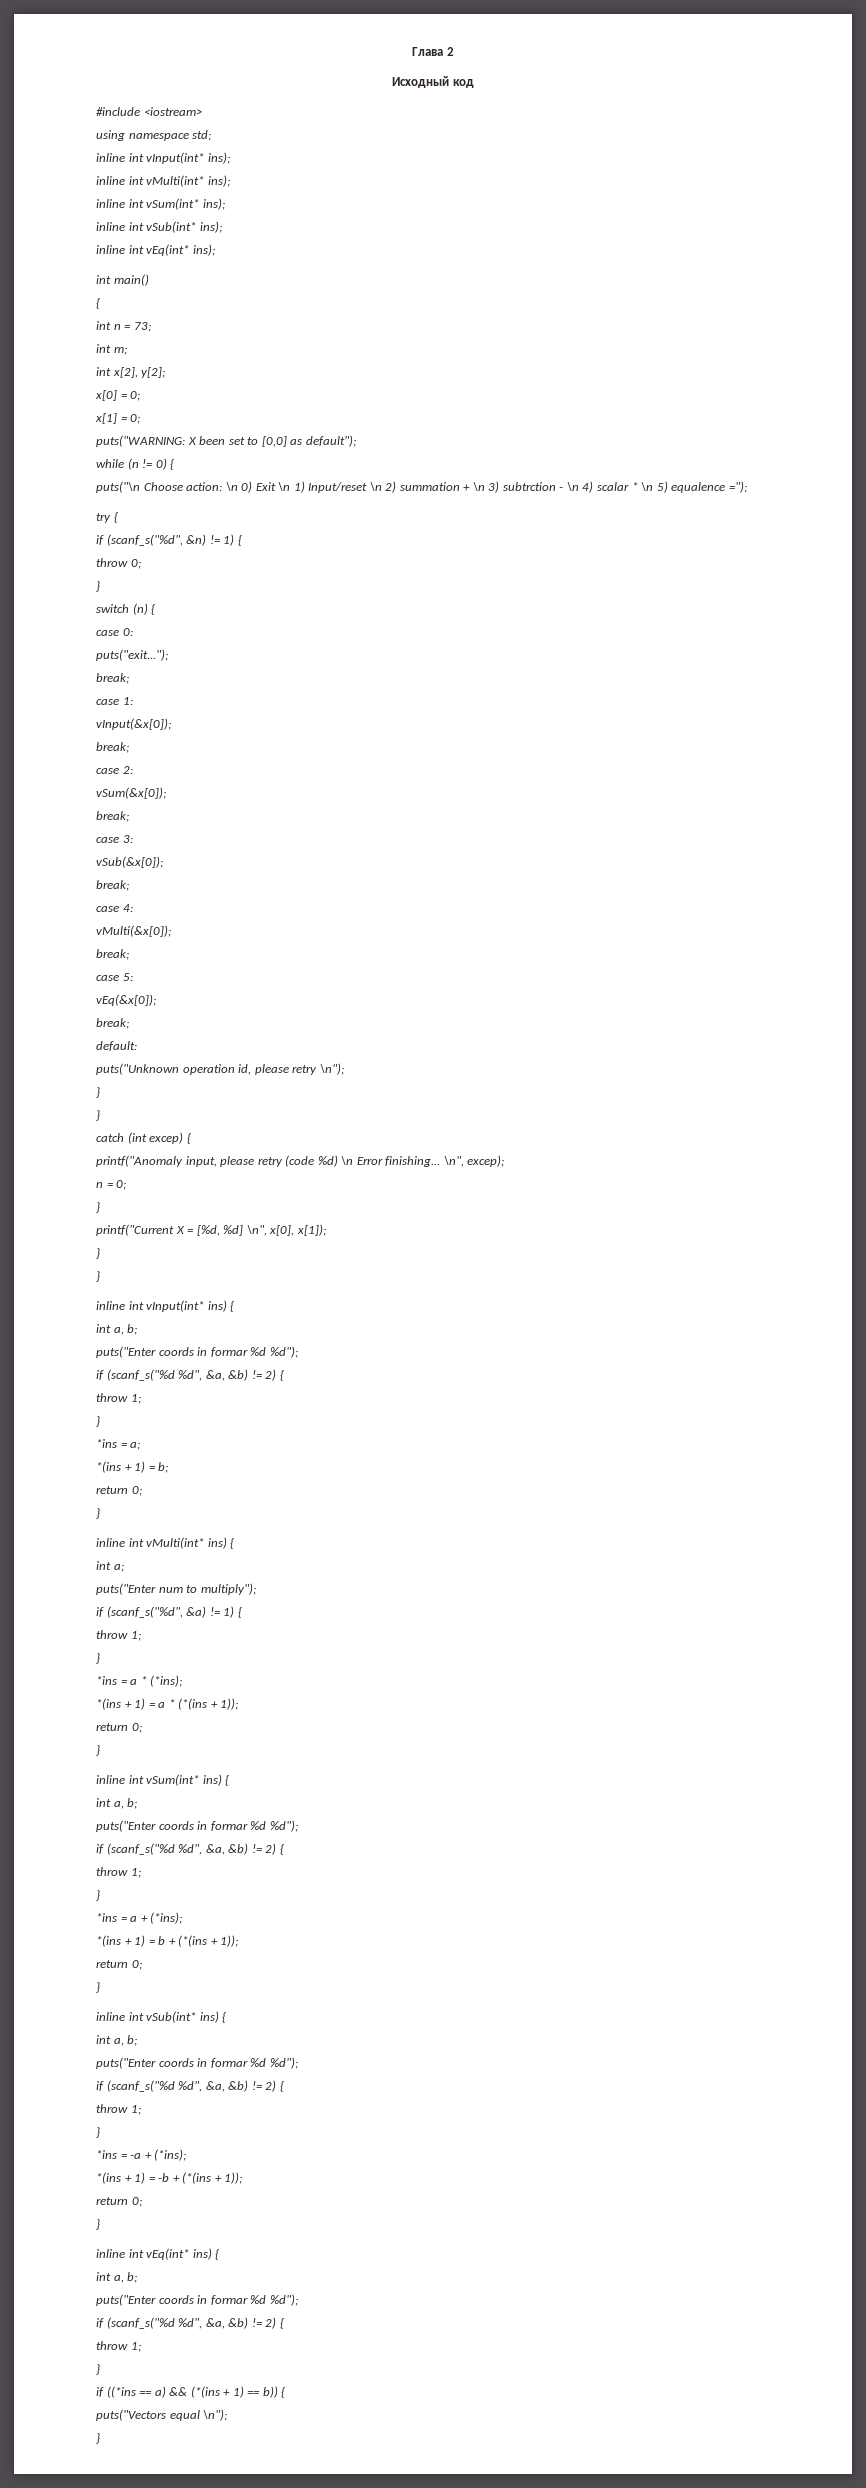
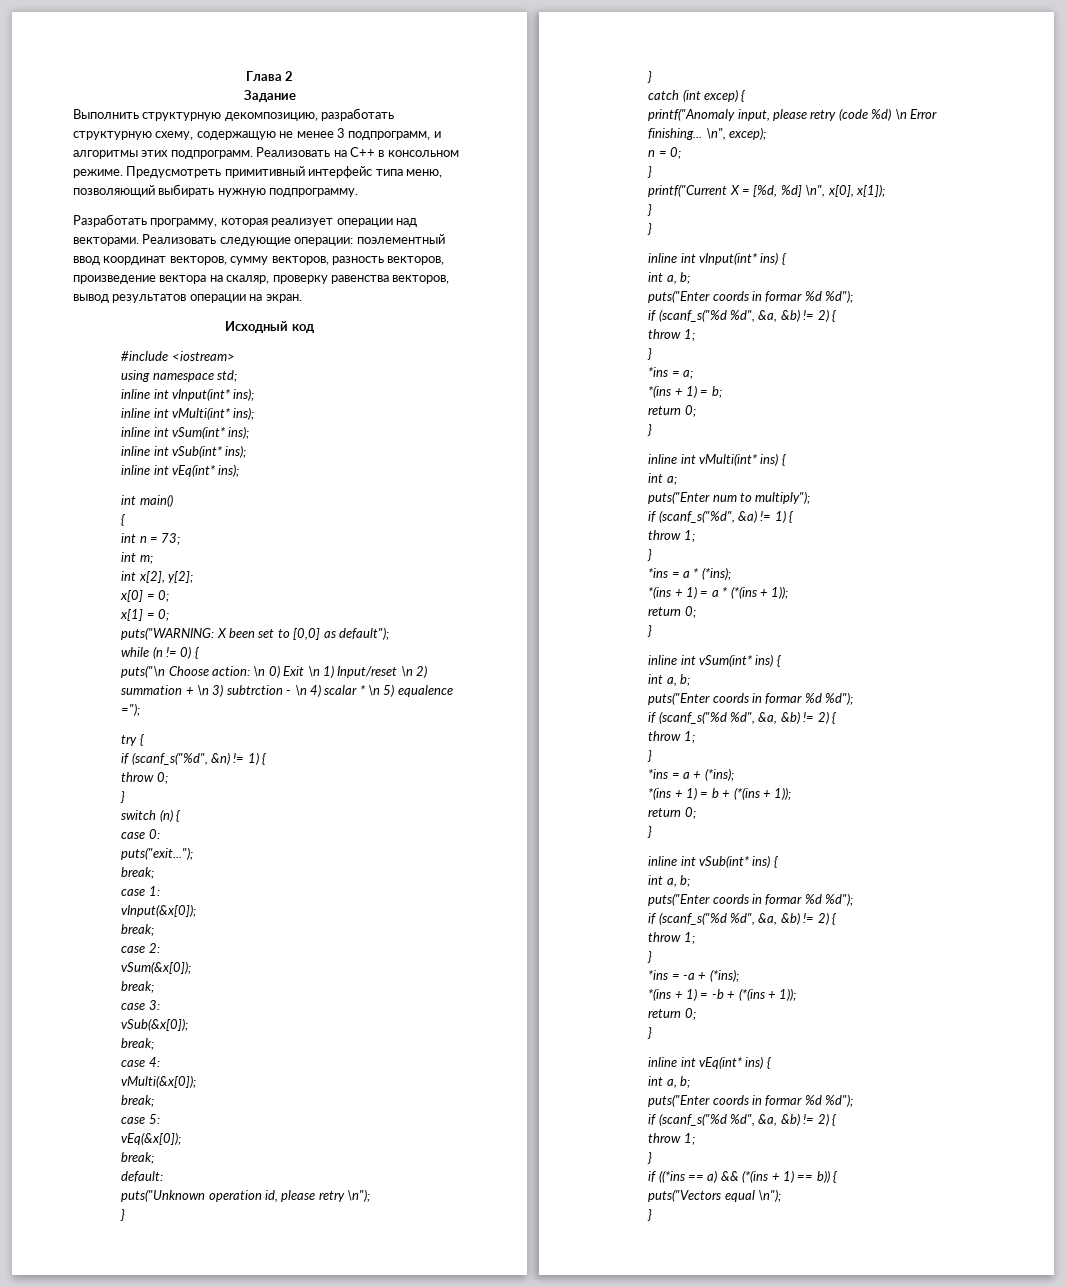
+ Задание
+ Выполнить структурную декомпозицию, разработать структурную схему, содержащую не менее 3 подпрограмм, и алгоритмы этих подпрограмм. Реализовать на С++ в консольном режиме. Предусмотреть примитивный интерфейс типа меню, позволяющий выбирать нужную подпрограмму.
+ Разработать программу, которая реализует операции над векторами. Реализовать следующие операции: поэлементный ввод координат векторов, сумму векторов, разность векторов, произведение вектора на скаляр, проверку равенства векторов, вывод результатов операции на экран.

